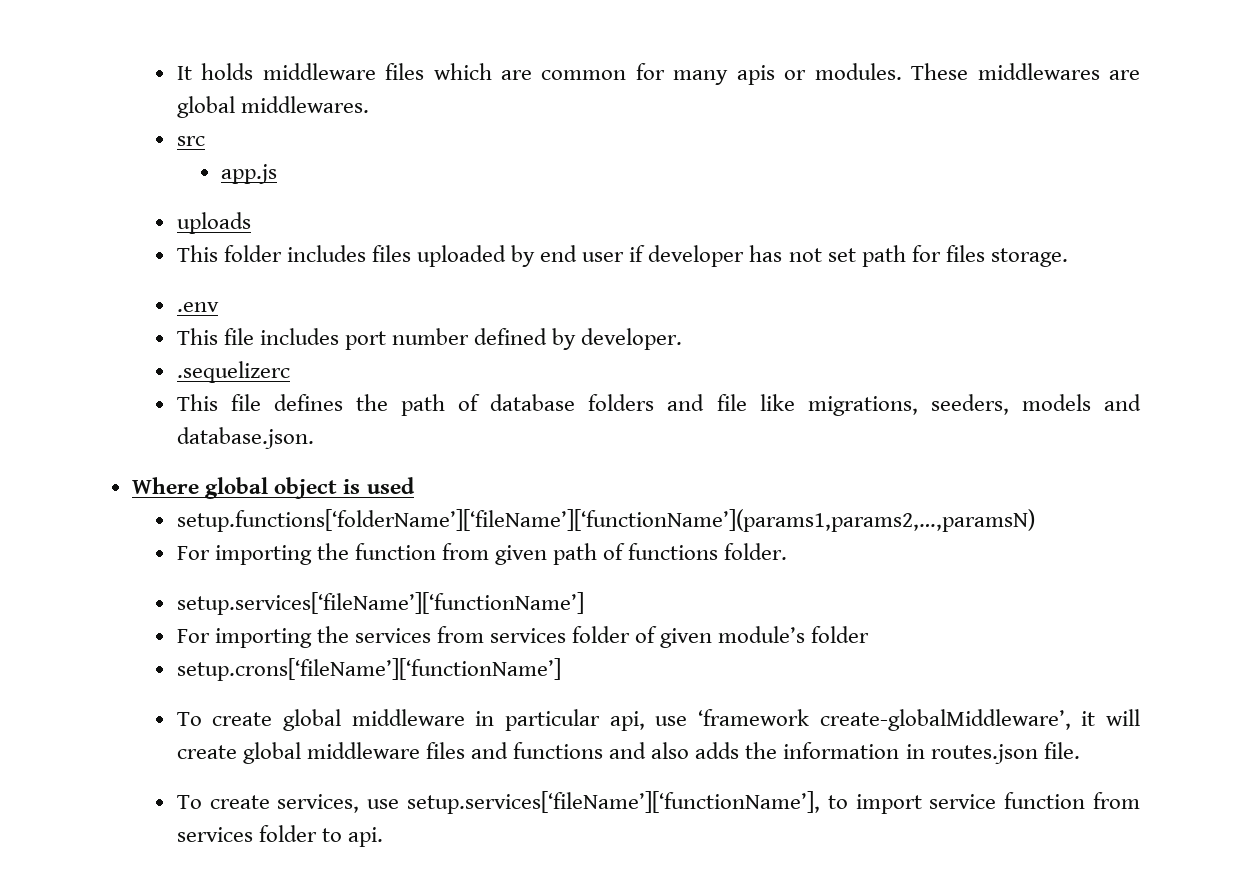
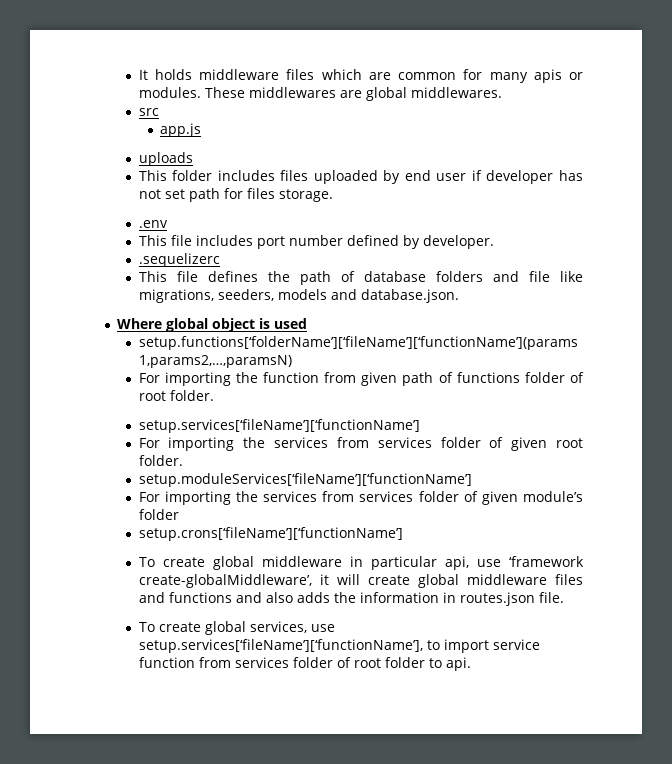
- For importing the function from given path of functions folder.
+ For importing the function from given path of functions folder of root folder.
+ For importing the services from services folder of given root folder.
+ setup.moduleServices[‘fileName’][‘functionName’]
- To create services, use setup.services[‘fileName’][‘functionName’], to import service function from services folder to api.
+ To create global services, use setup.services[‘fileName’][‘functionName’], to import service function from services folder of root folder to api.

